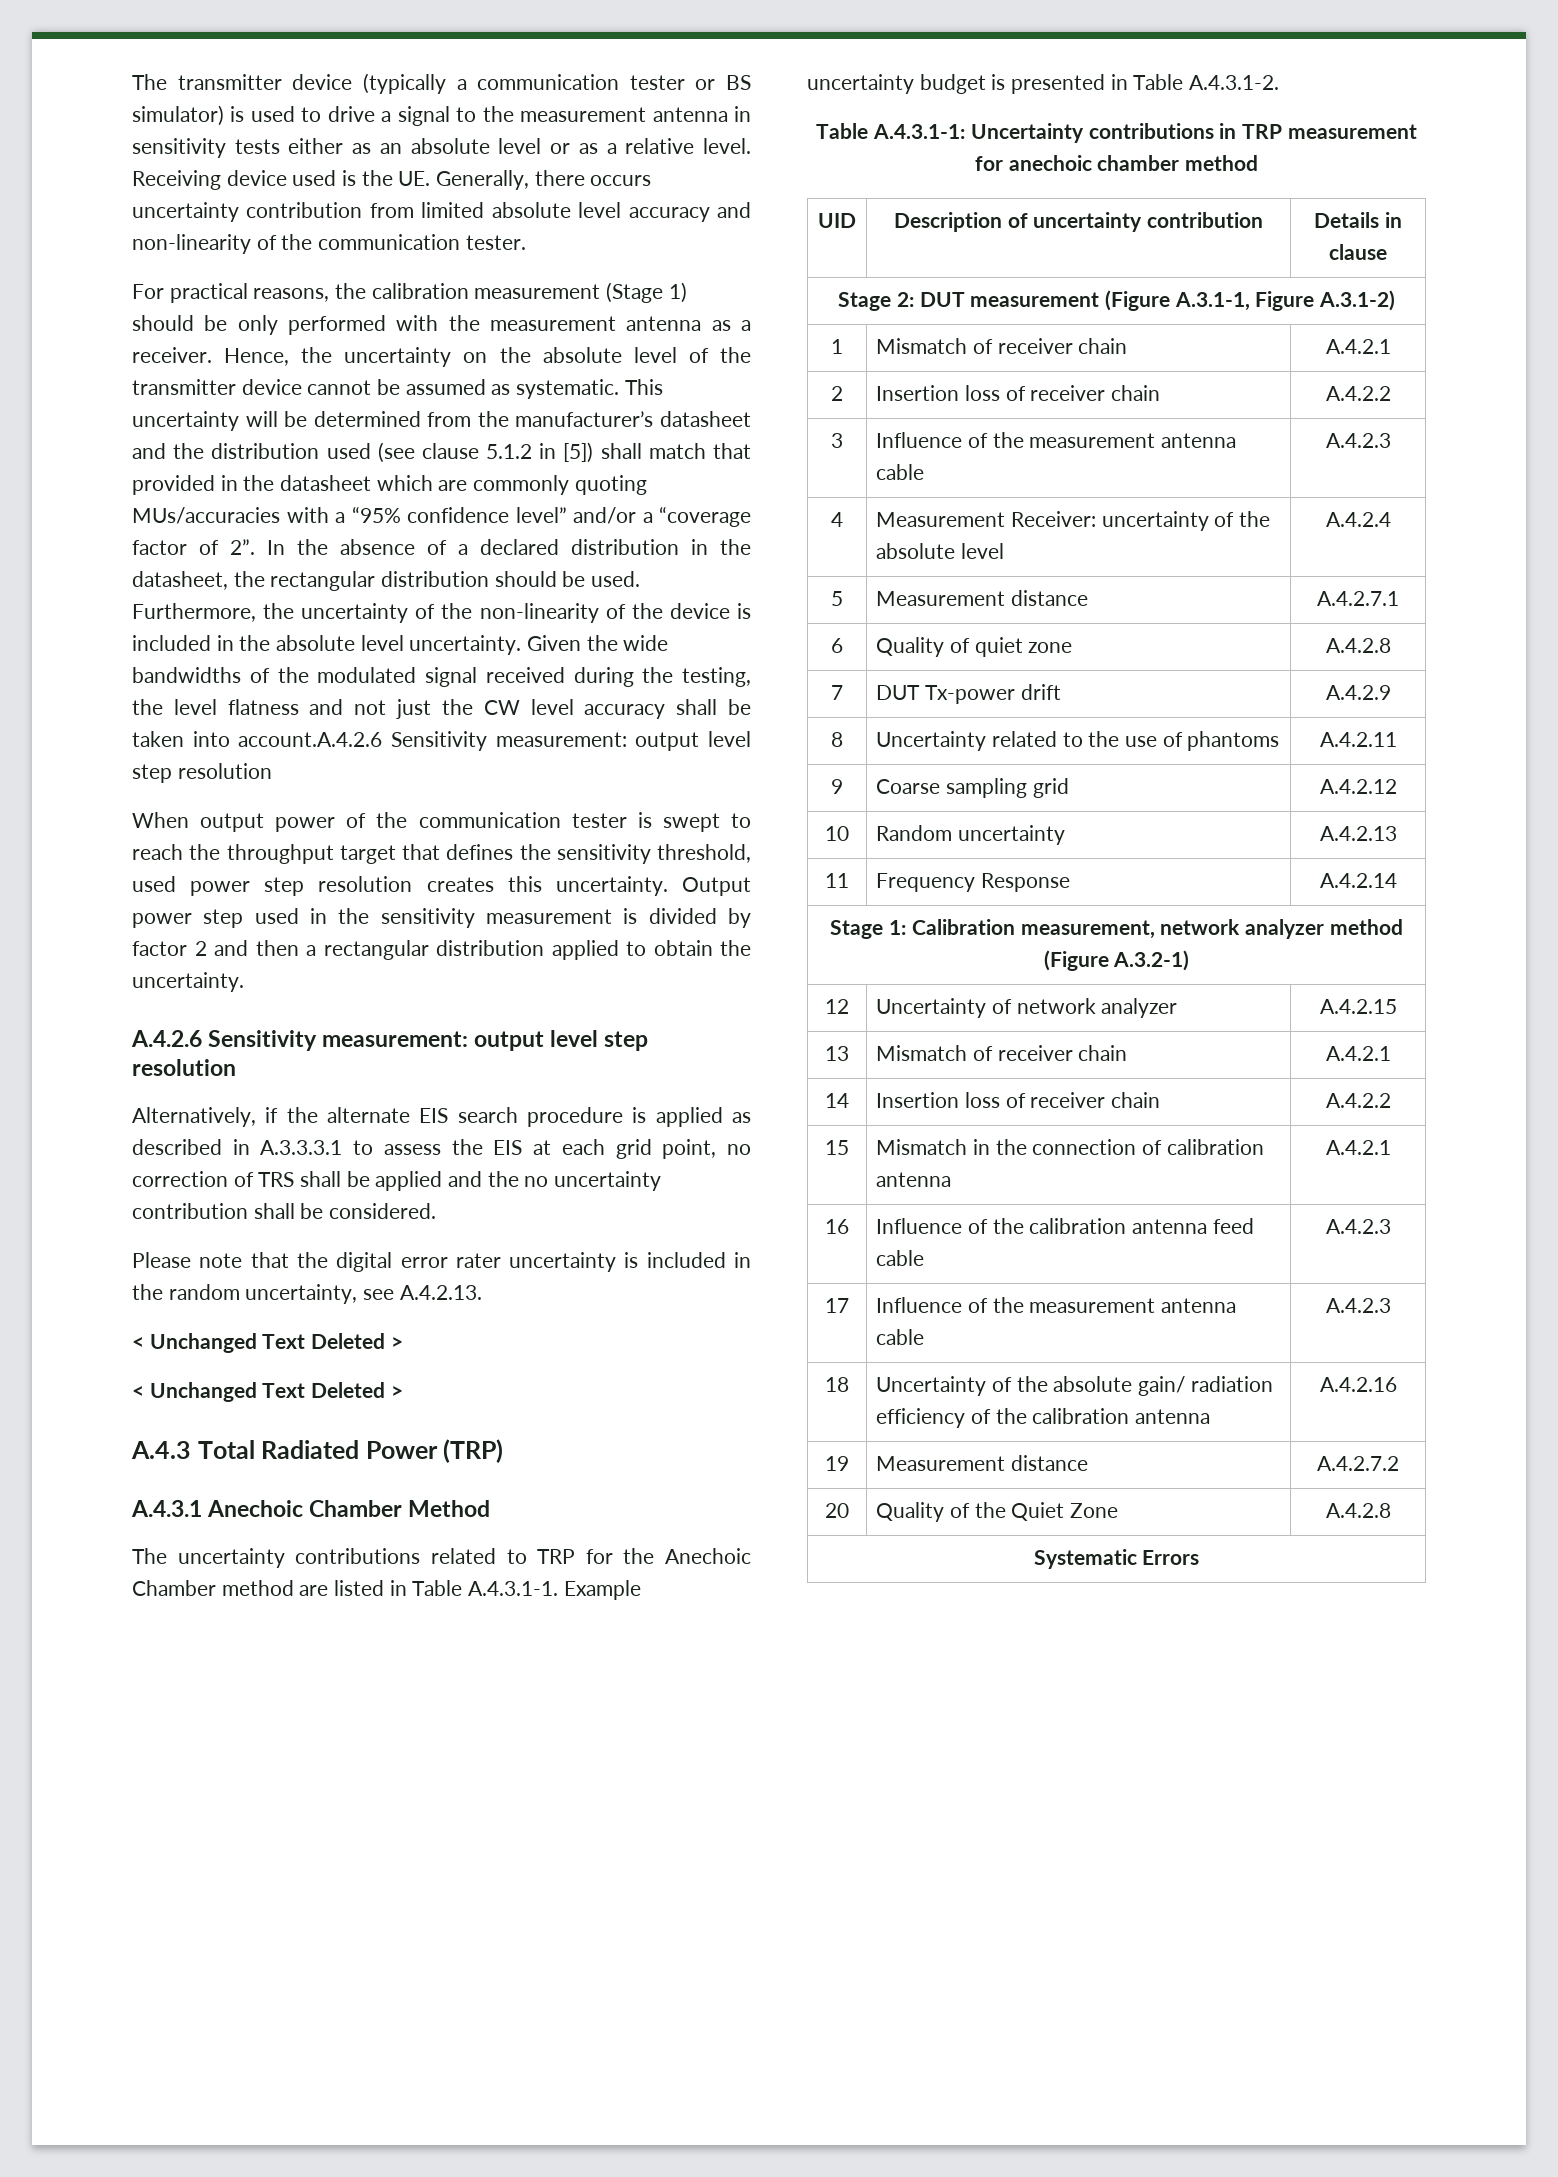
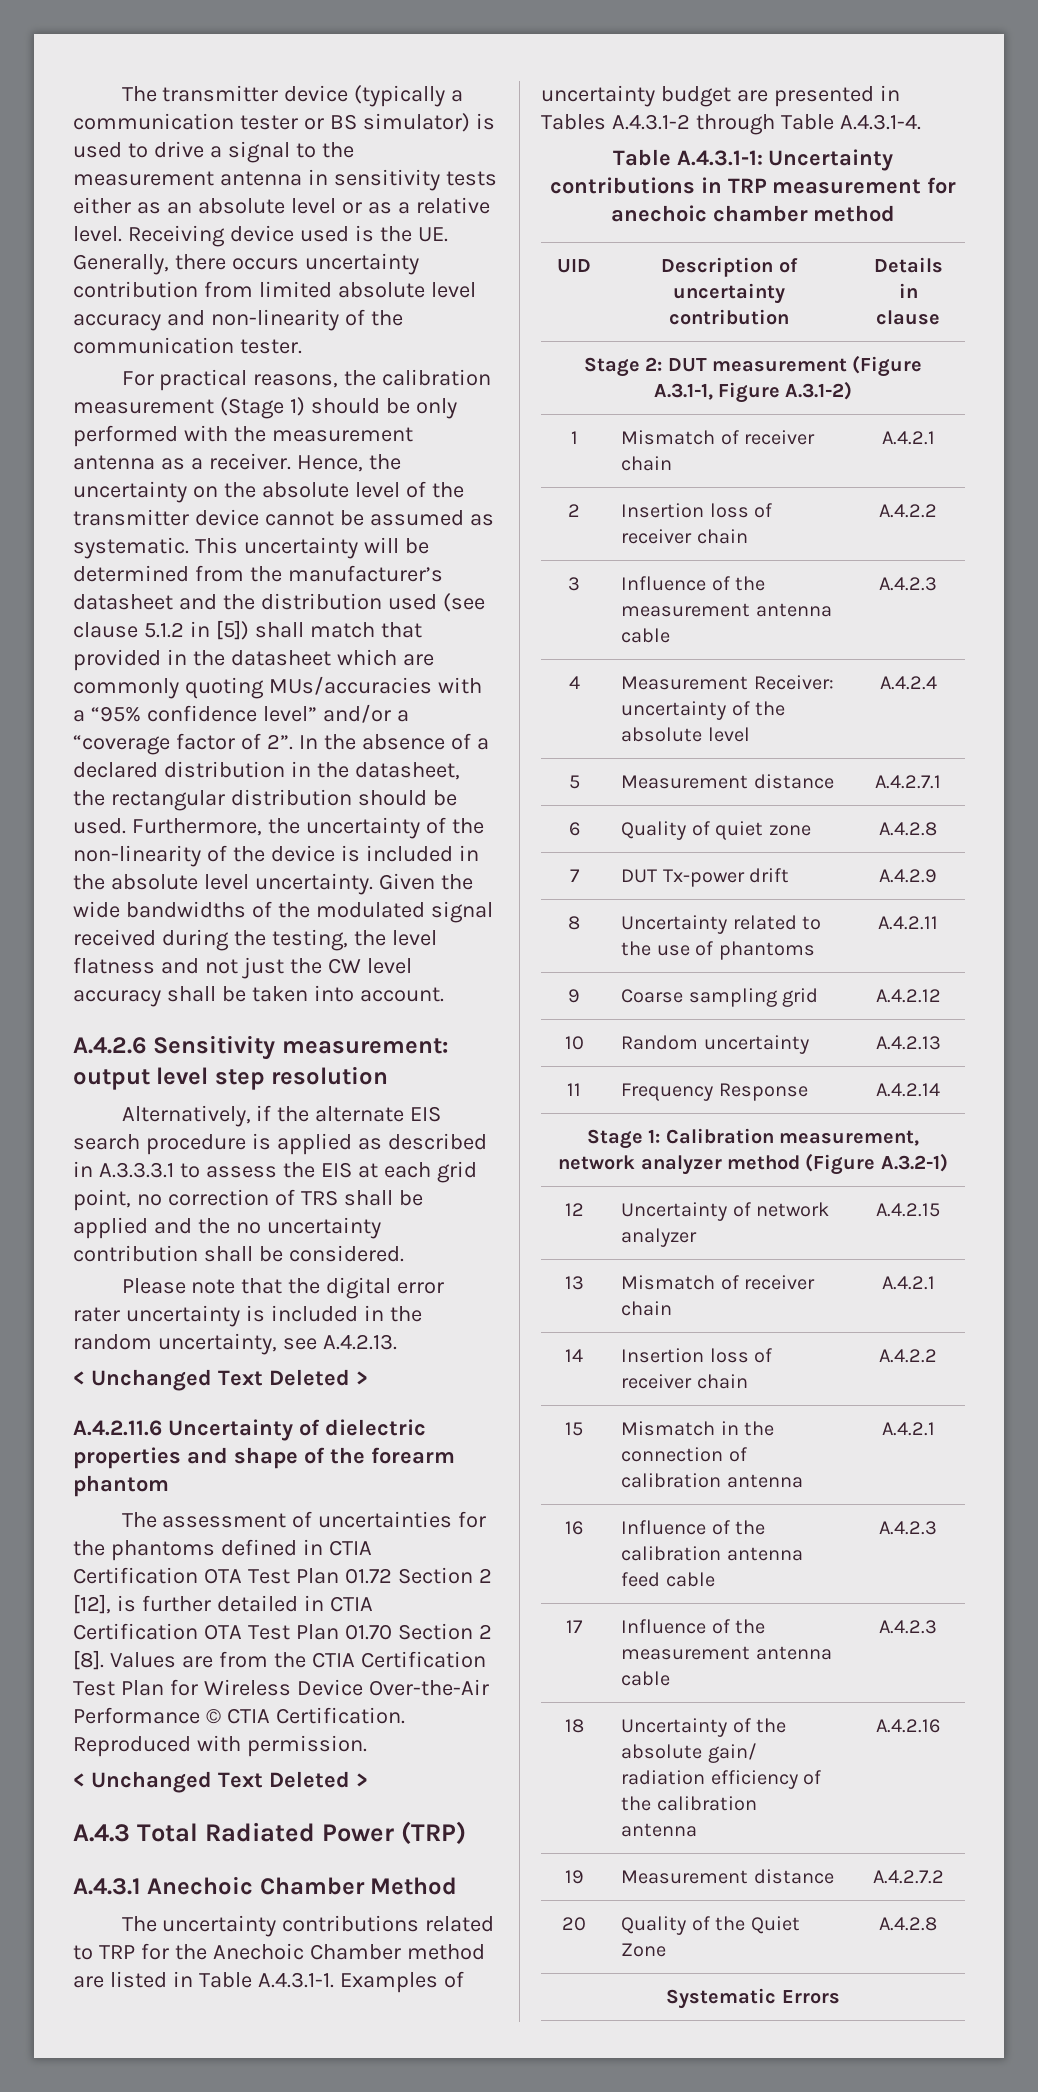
- Given the wide bandwidths of the modulated signal received during the testing, the level flatness and not just the CW level accuracy shall be taken into account.A.4.2.6 Sensitivity measurement: output level step resolution
- When output power of the communication tester is swept to reach the throughput target that defines the sensitivity threshold, used power step resolution creates this uncertainty. Output power step used in the sensitivity measurement is divided by factor 2 and then a rectangular distribution applied to obtain the uncertainty.
+ Given the wide bandwidths of the modulated signal received during the testing, the level flatness and not just the CW level accuracy shall be taken into account.
+ A.4.2.11.6 Uncertainty of dielectric properties and shape of the forearm phantom
+ The assessment of uncertainties for the phantoms defined in CTIA Certification OTA Test Plan 01.72 Section 2 [12], is further detailed in CTIA Certification OTA Test Plan 01.70 Section 2 [8]. Values are from the CTIA Certification Test Plan for Wireless Device Over-the-Air Performance © CTIA Certification. Reproduced with permission.
- The uncertainty contributions related to TRP for the Anechoic Chamber method are listed in Table A.4.3.1-1. Example uncertainty budget is presented in Table A.4.3.1-2.
+ The uncertainty contributions related to TRP for the Anechoic Chamber method are listed in Table A.4.3.1-1. Examples of uncertainty budget are presented in Tables A.4.3.1-2 through Table A.4.3.1-4.

